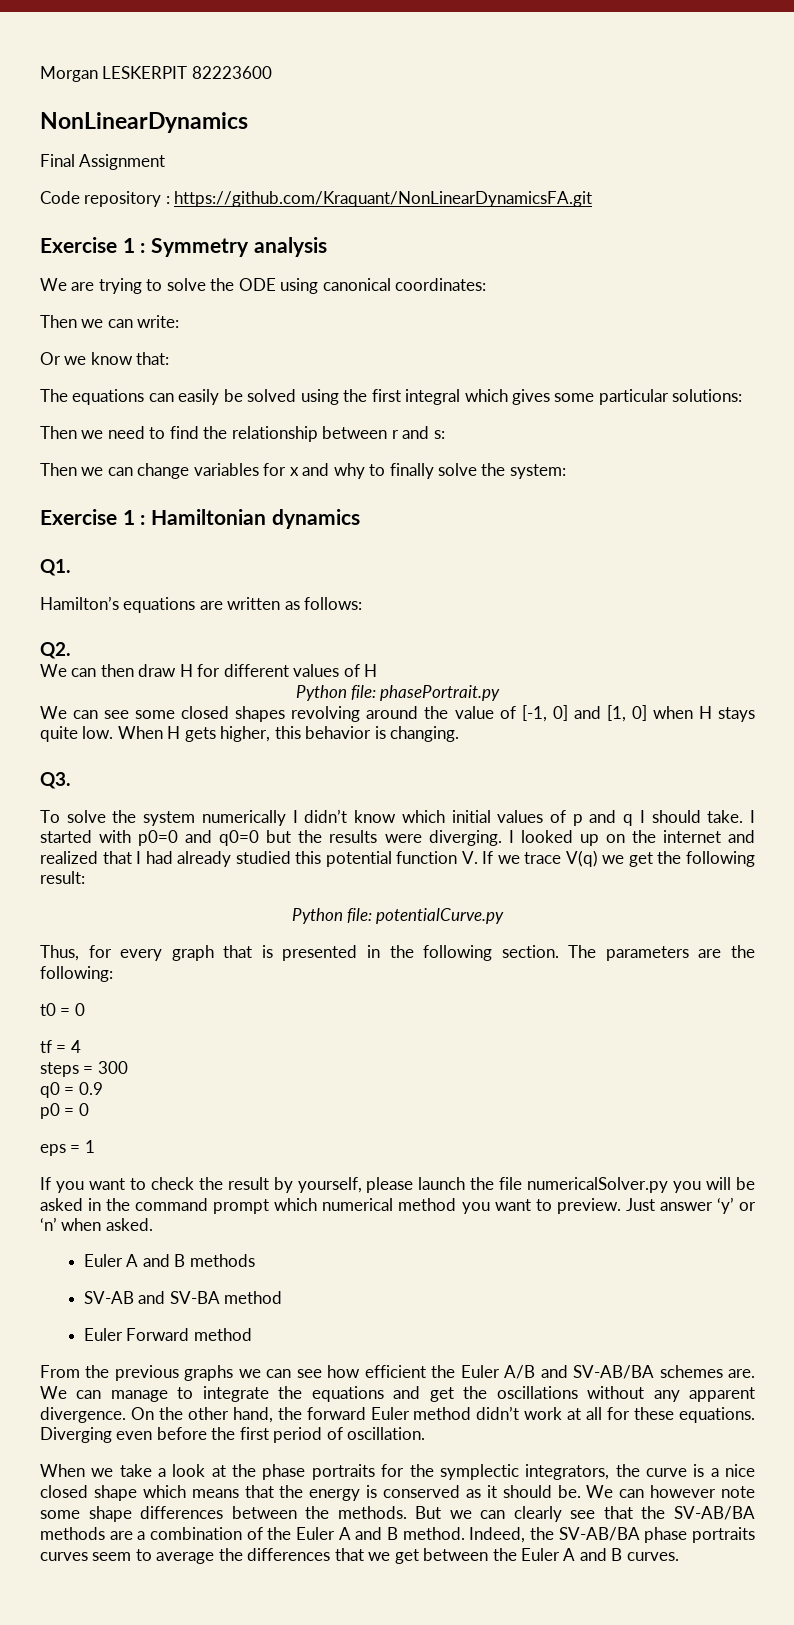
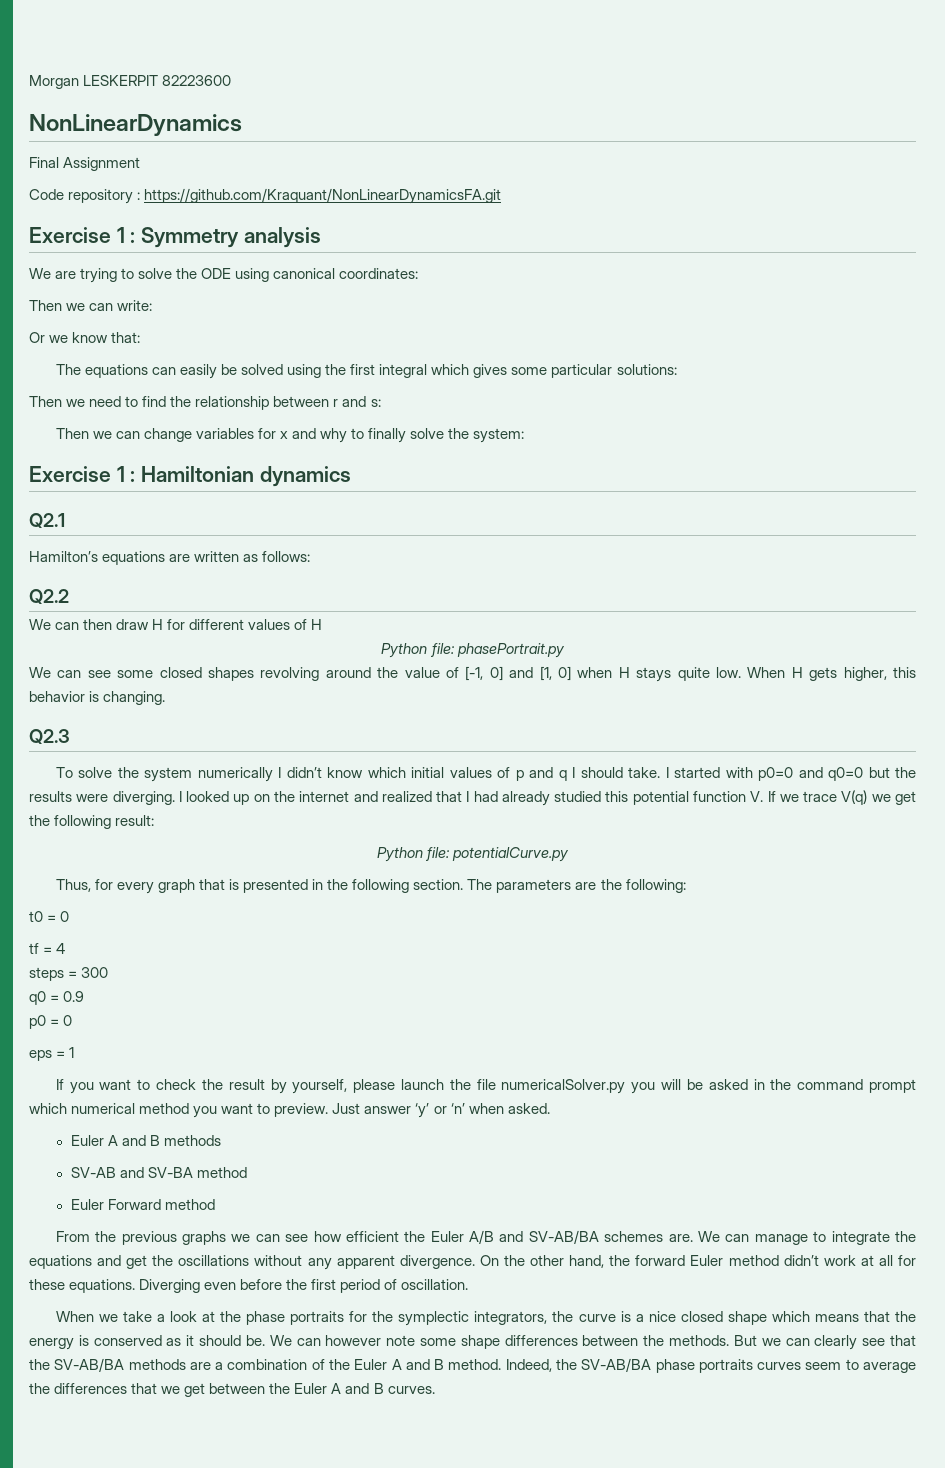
- Q1.
+ Q2.1
- Q2.
+ Q2.2
- Q3.
+ Q2.3

